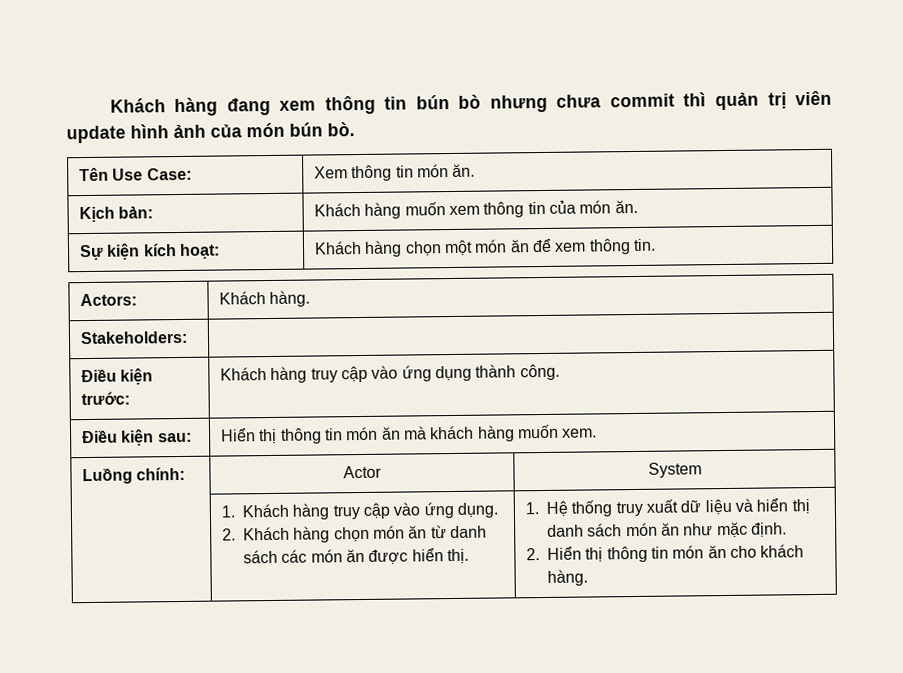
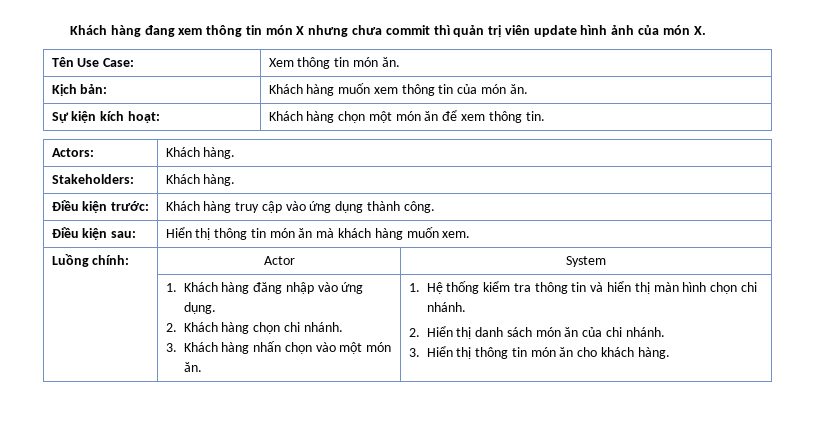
- Khách hàng đang xem thông tin bún bò nhưng chưa commit thì quản trị viên update hình ảnh của món bún bò.
+ Khách hàng đang xem thông tin món X nhưng chưa commit thì quản trị viên update hình ảnh của món X.
- Stakeholders: |
+ Stakeholders: | Khách hàng.
- 1. Khách hàng truy cập vào ứng dụng.
+ 1. Khách hàng đăng nhập vào ứng dụng.
- 2. Khách hàng chọn món ăn từ danh sách các món ăn được hiển thị. | 1. Hệ thống truy xuất dữ liệu và hiển thị danh sách món ăn như mặc định.
- 2. Hiển thị thông tin món ăn cho khách hàng.
+ 2. Khách hàng chọn chi nhánh.
+ 3. Khách hàng nhấn chọn vào một món ăn. | 1. Hệ thống kiểm tra thông tin và hiển thị màn hình chọn chi nhánh.
+ 2. Hiển thị danh sách món ăn của chi nhánh.
+ 3. Hiển thị thông tin món ăn cho khách hàng.

